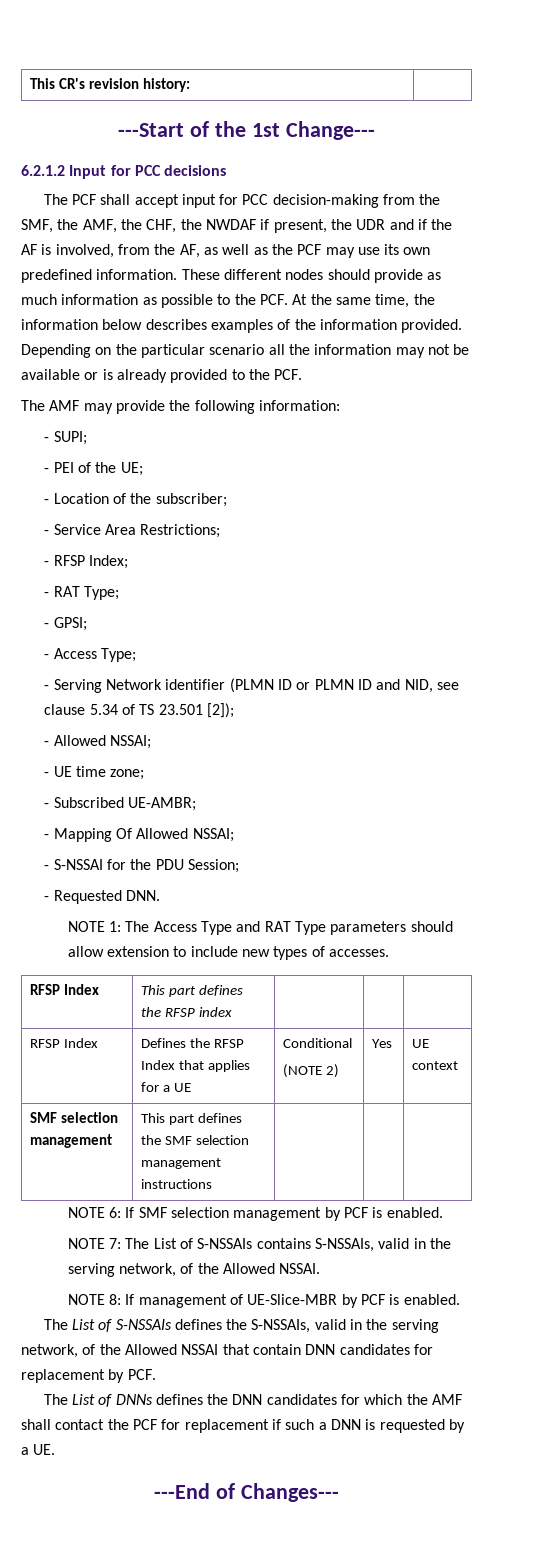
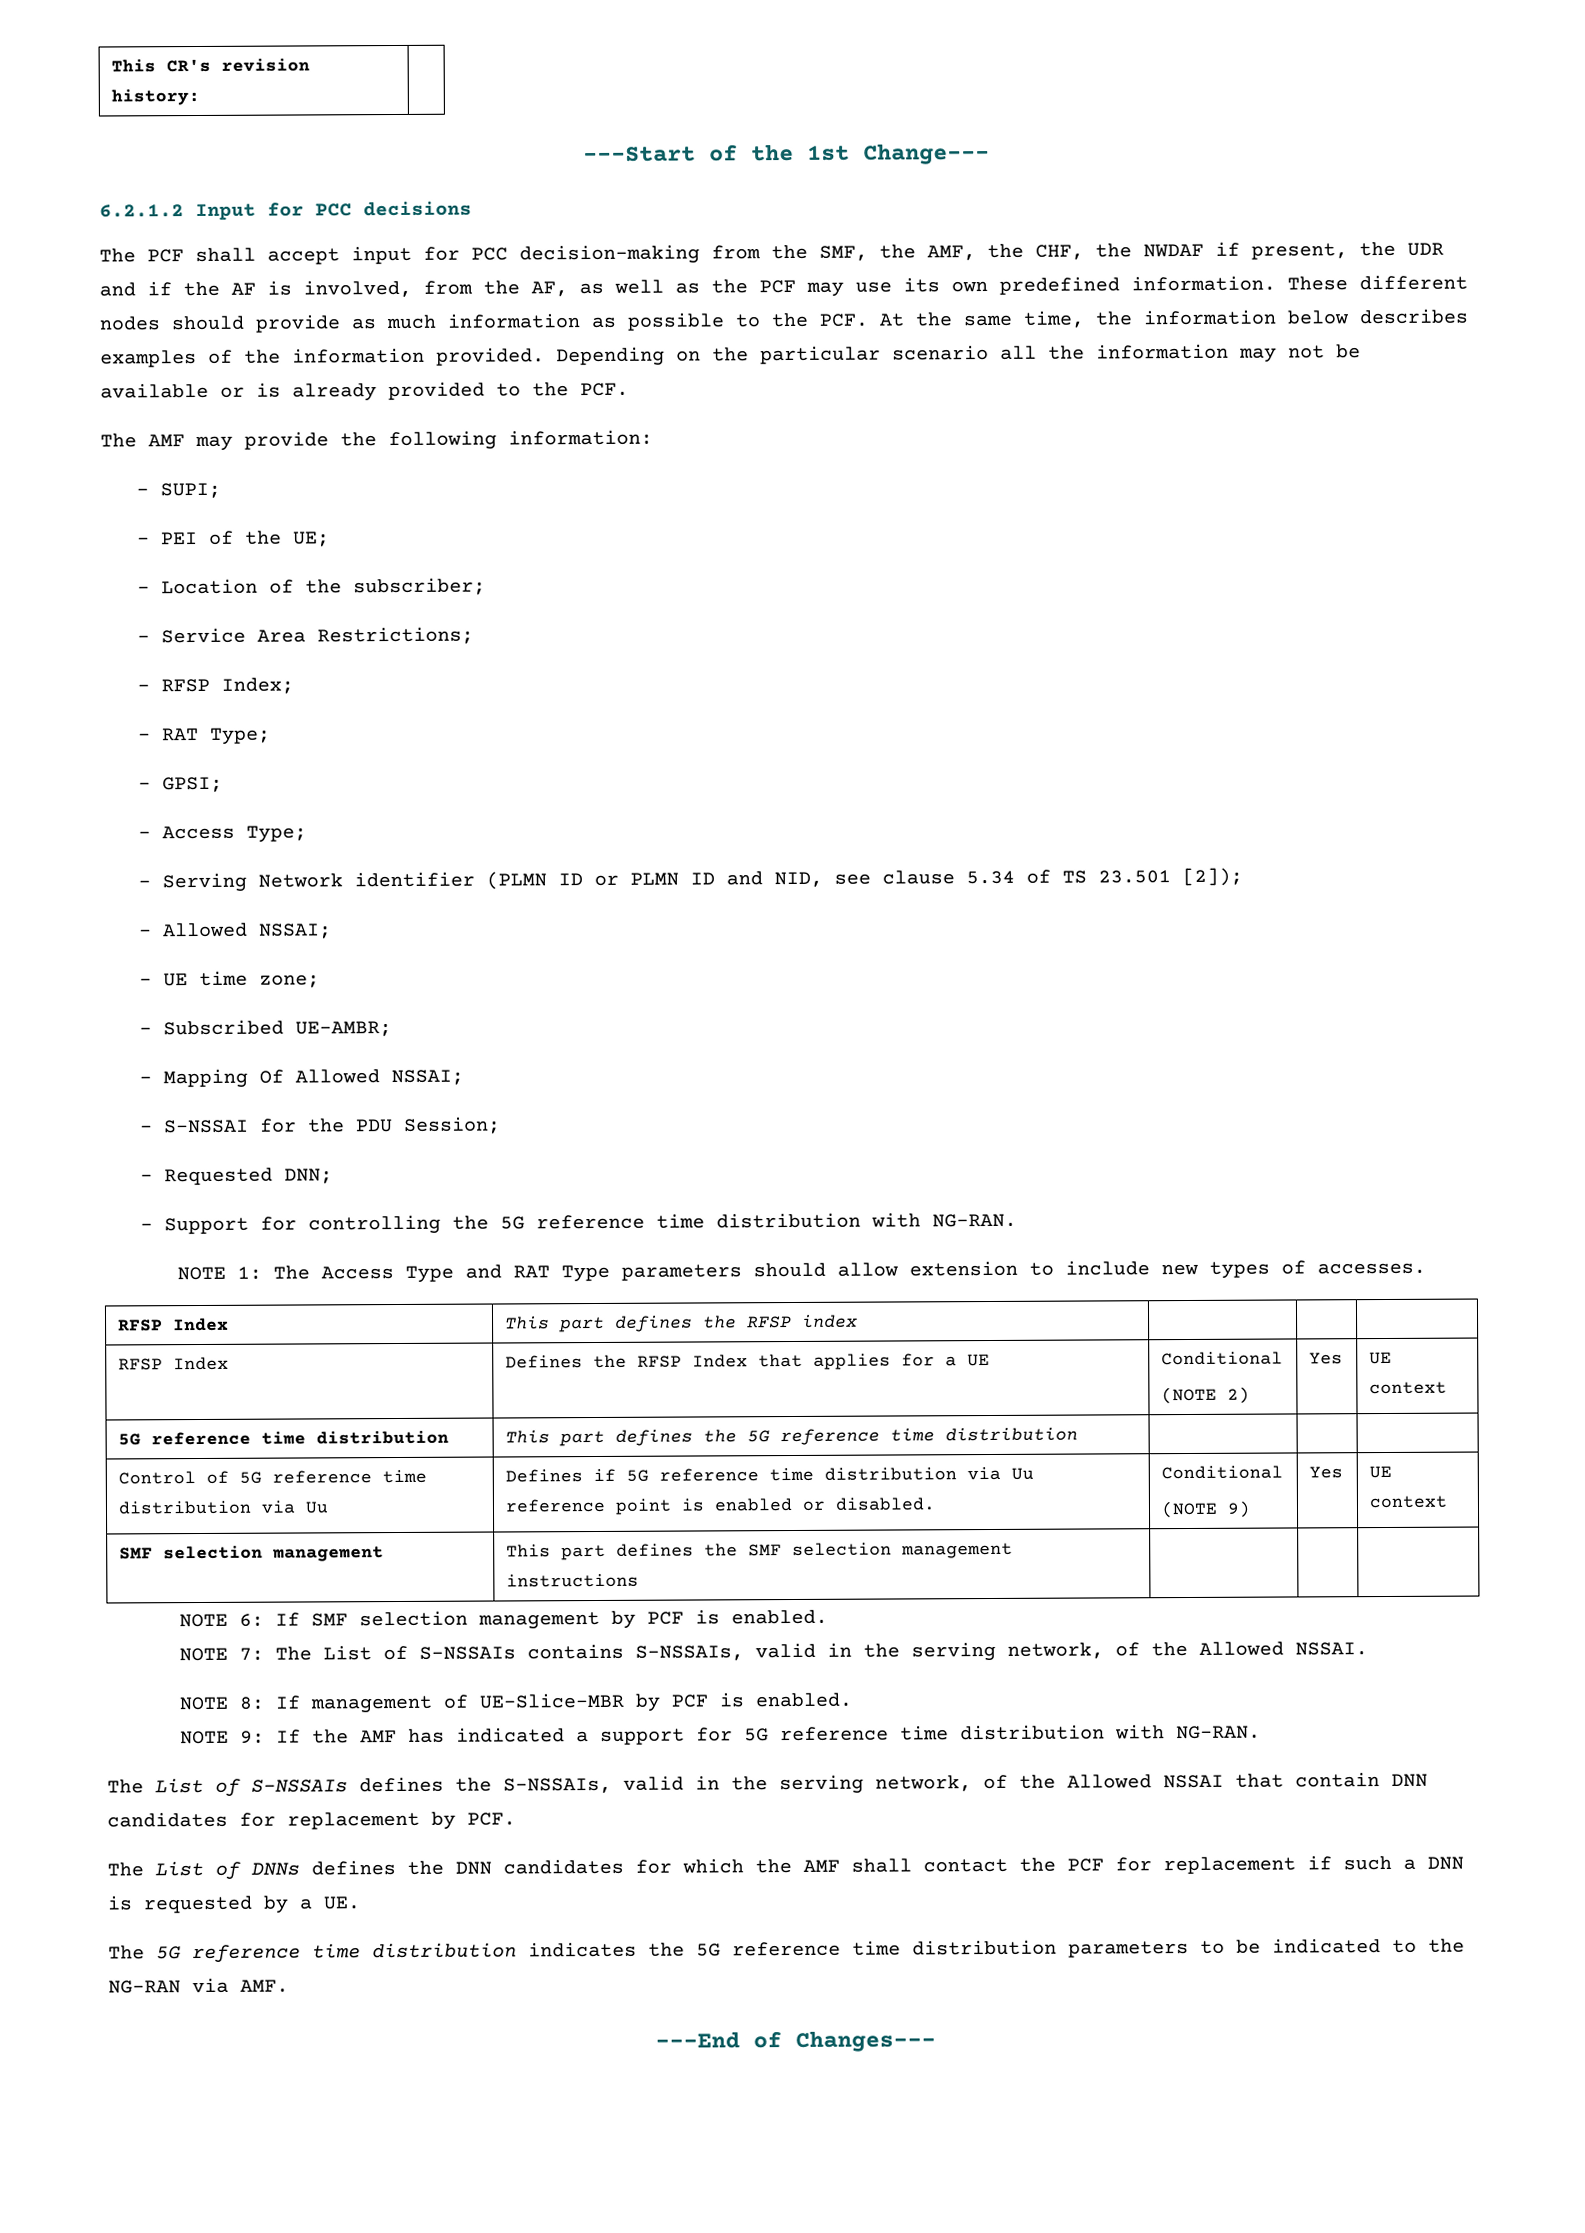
- - Requested DNN.
+ - Requested DNN;
+ - Support for controlling the 5G reference time distribution with NG-RAN.
+ 5G reference time distribution | This part defines the 5G reference time distribution | | |
+ Control of 5G reference time distribution via Uu | Defines if 5G reference time distribution via Uu reference point is enabled or disabled. | Conditional
+ (NOTE 9) | Yes | UE context
+ NOTE 9: If the AMF has indicated a support for 5G reference time distribution with NG-RAN.
+ The 5G reference time distribution indicates the 5G reference time distribution parameters to be indicated to the NG-RAN via AMF.

